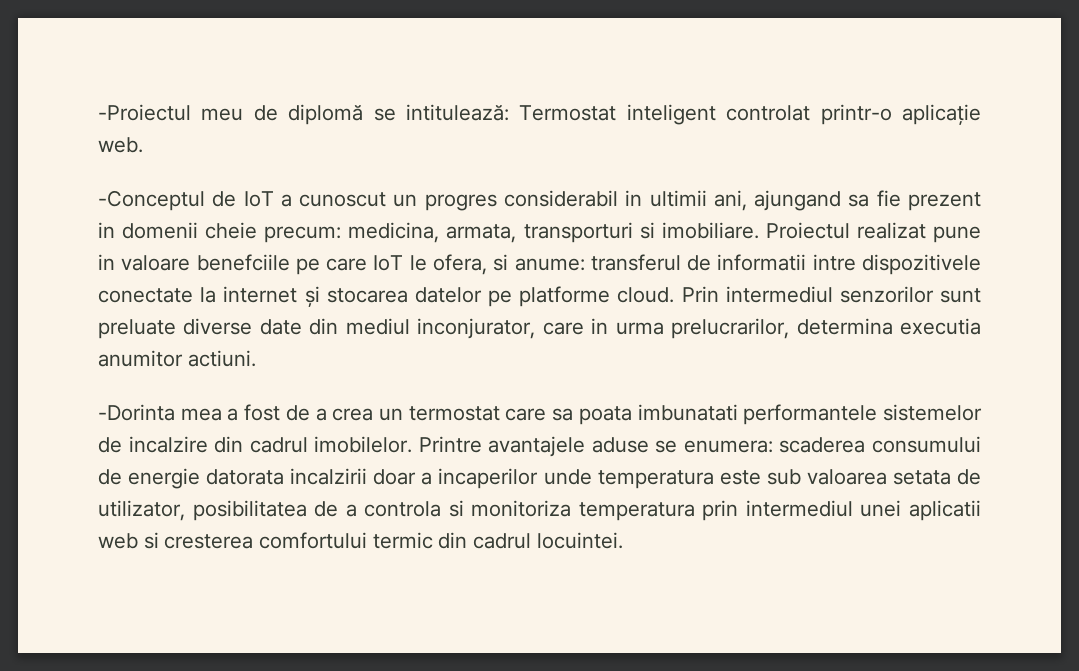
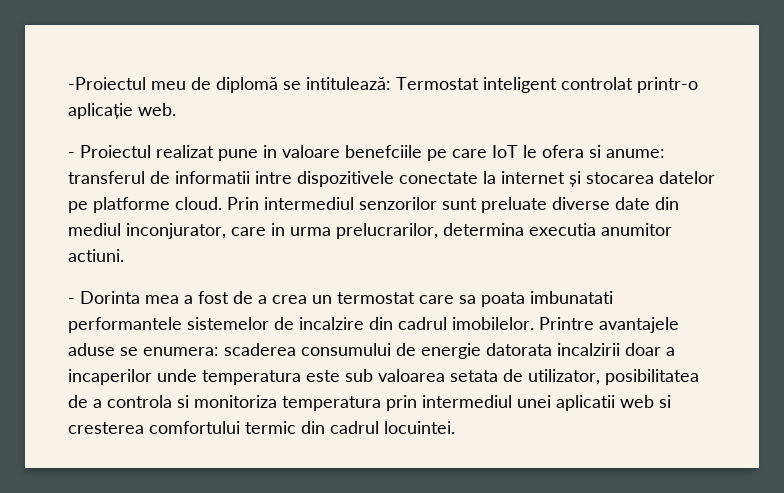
- -Conceptul de IoT a cunoscut un progres considerabil in ultimii ani, ajungand sa fie prezent in domenii cheie precum: medicina, armata, transporturi si imobiliare. Proiectul realizat pune in valoare benefciile pe care IoT le ofera, si anume: transferul de informatii intre dispozitivele conectate la internet și stocarea datelor pe platforme cloud.
+ - Proiectul realizat pune in valoare benefciile pe care IoT le ofera si anume: transferul de informatii intre dispozitivele conectate la internet și stocarea datelor pe platforme cloud.
- -Dorinta mea a fost de a crea un termostat care sa poata imbunatati performantele sistemelor de incalzire din cadrul imobilelor.
+ - Dorinta mea a fost de a crea un termostat care sa poata imbunatati performantele sistemelor de incalzire din cadrul imobilelor.

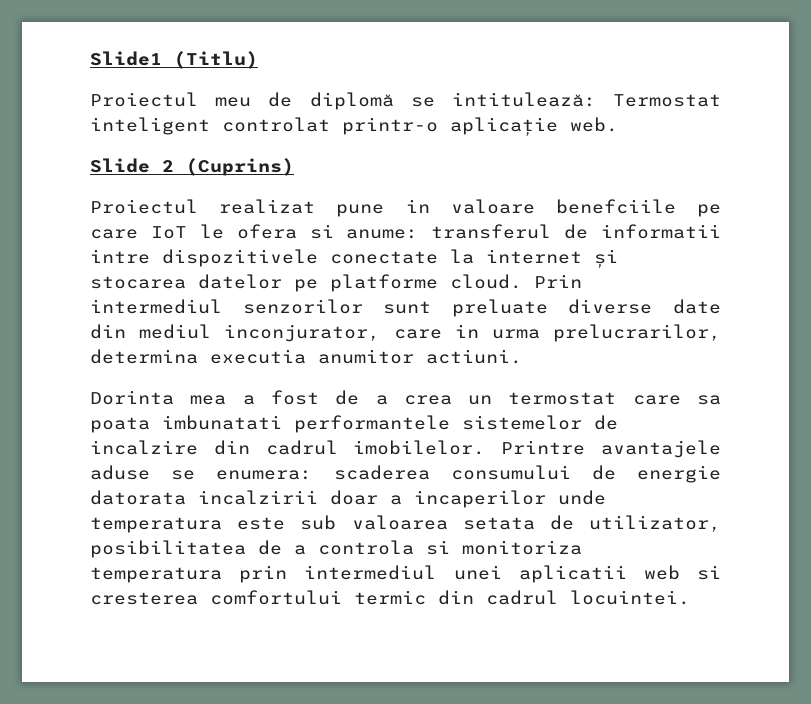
- -Proiectul meu de diplomă se intitulează: Termostat inteligent controlat printr-o aplicație web.
+ Slide1 (Titlu)
+ Proiectul meu de diplomă se intitulează: Termostat inteligent controlat printr-o aplicație web.
- - Proiectul realizat pune in valoare benefciile pe care IoT le ofera si anume: transferul de informatii intre dispozitivele conectate la internet și stocarea datelor pe platforme cloud.
+ Slide 2 (Cuprins)
+ Proiectul realizat pune in valoare benefciile pe care IoT le ofera si anume: transferul de informatii intre dispozitivele conectate la internet și stocarea datelor pe platforme cloud.
- - Dorinta mea a fost de a crea un termostat care sa poata imbunatati performantele sistemelor de incalzire din cadrul imobilelor.
+ Dorinta mea a fost de a crea un termostat care sa poata imbunatati performantele sistemelor de incalzire din cadrul imobilelor.

